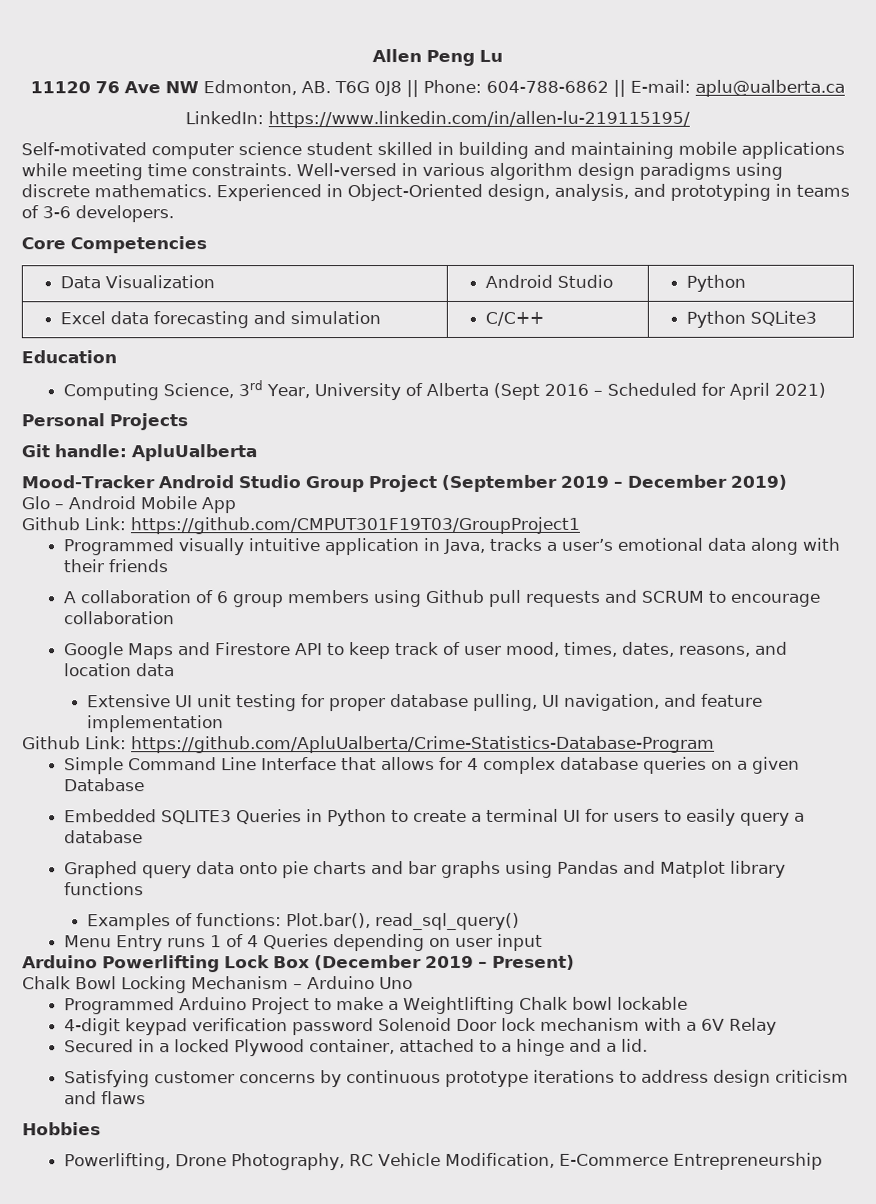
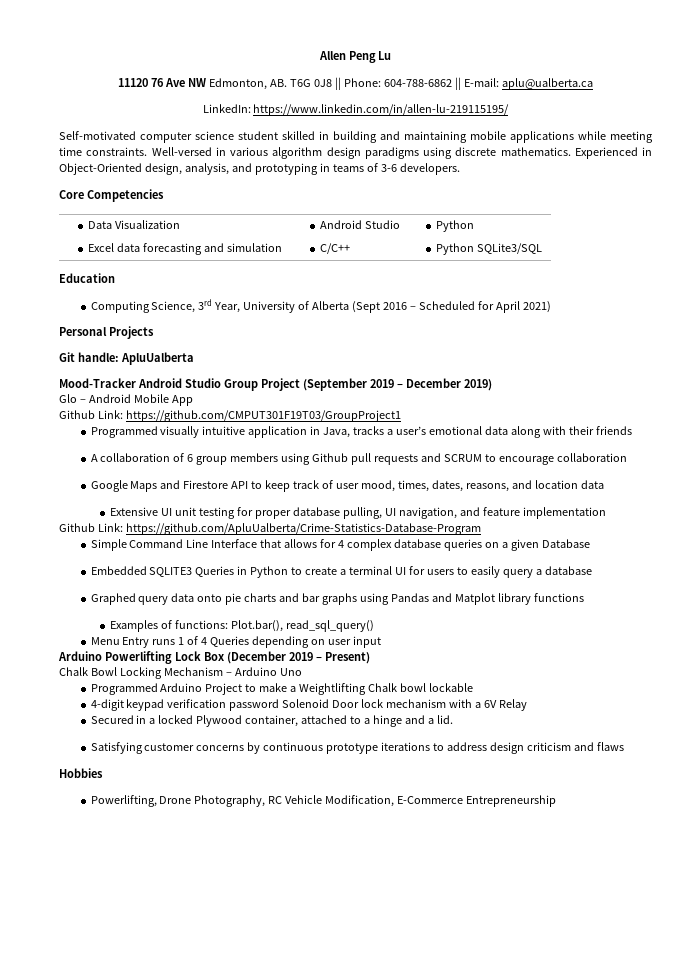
- Excel data forecasting and simulation | C/C++ | Python SQLite3
+ Excel data forecasting and simulation | C/C++ | Python SQLite3/SQL

